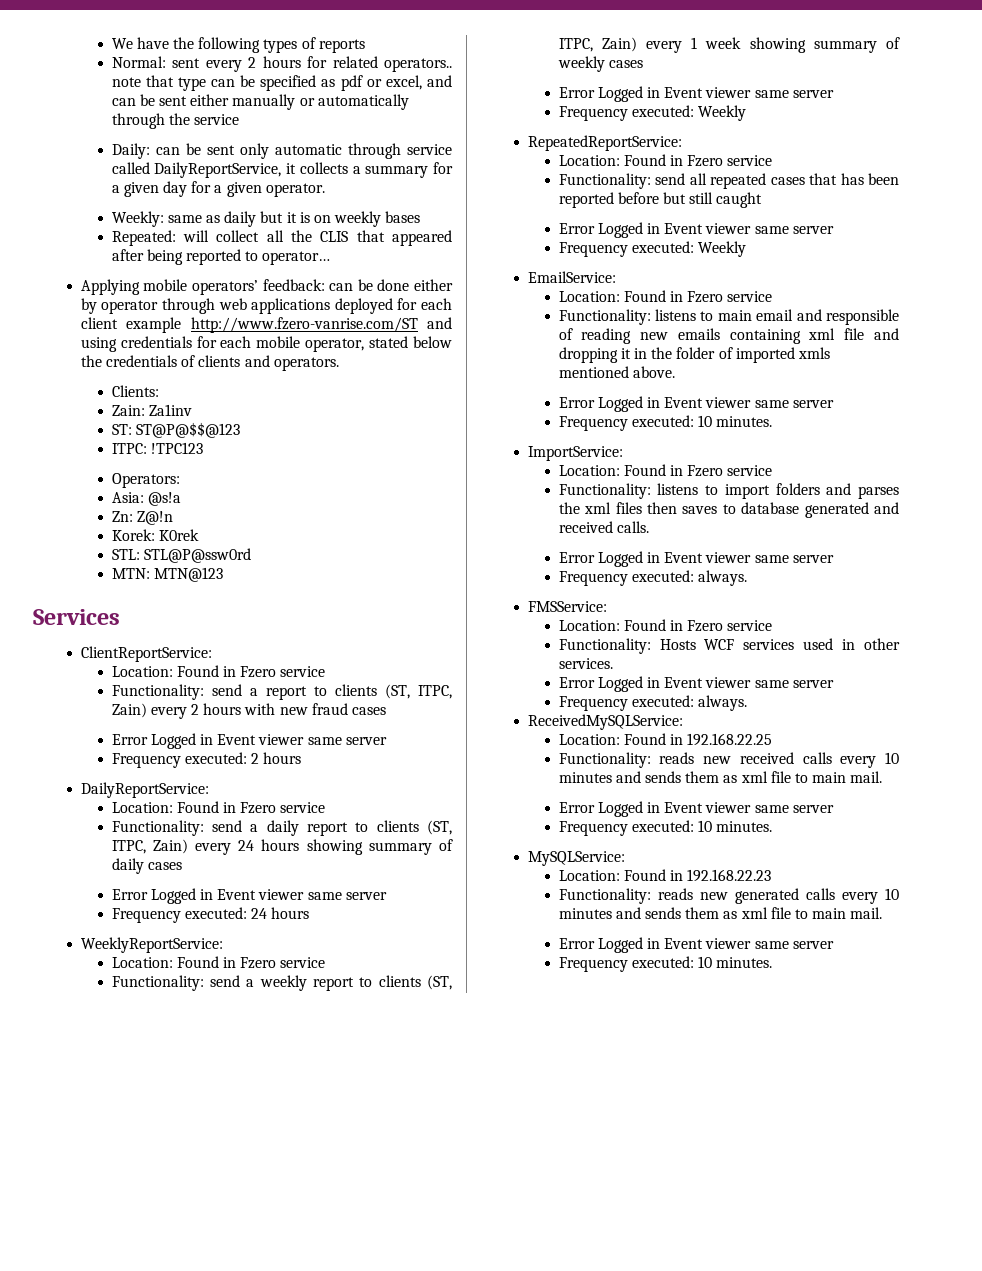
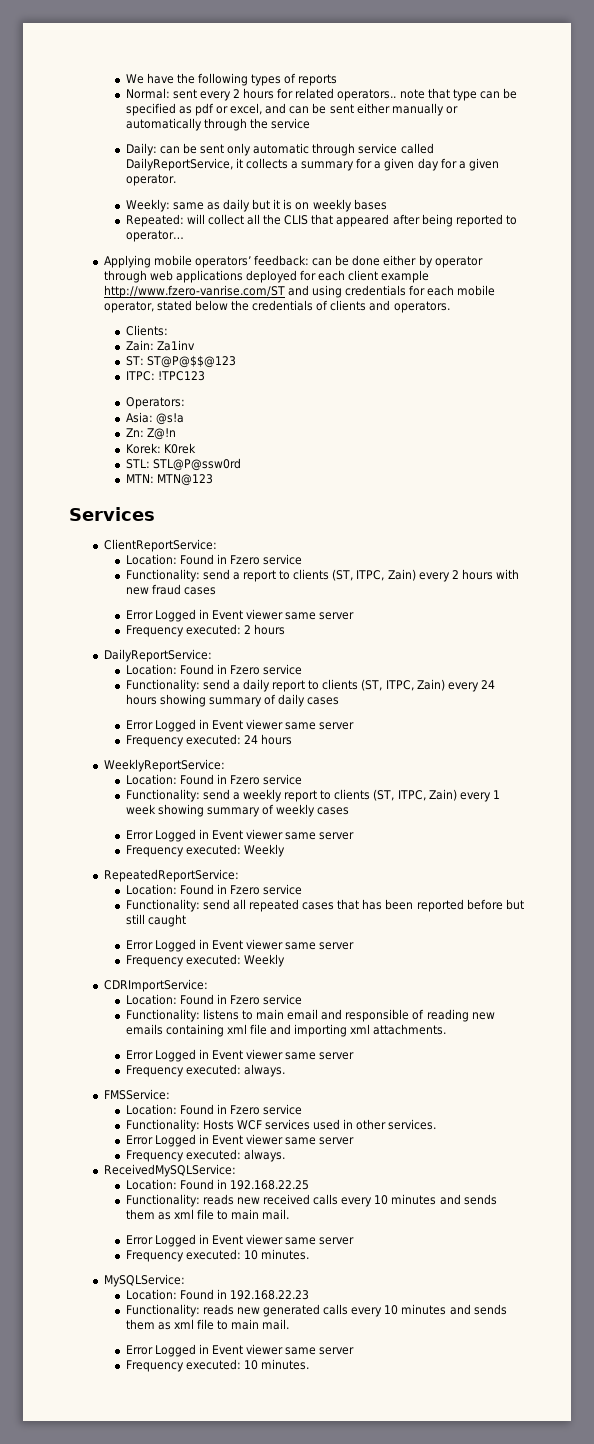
- EmailService:
+ CDRImportService:
- Functionality: listens to main email and responsible of reading new emails containing xml file and dropping it in the folder of imported xmls mentioned above.
- Error Logged in Event viewer same server
- Frequency executed: 10 minutes.
- ImportService:
- Location: Found in Fzero service
- Functionality: listens to import folders and parses the xml files then saves to database generated and received calls.
+ Functionality: listens to main email and responsible of reading new emails containing xml file and importing xml attachments.

